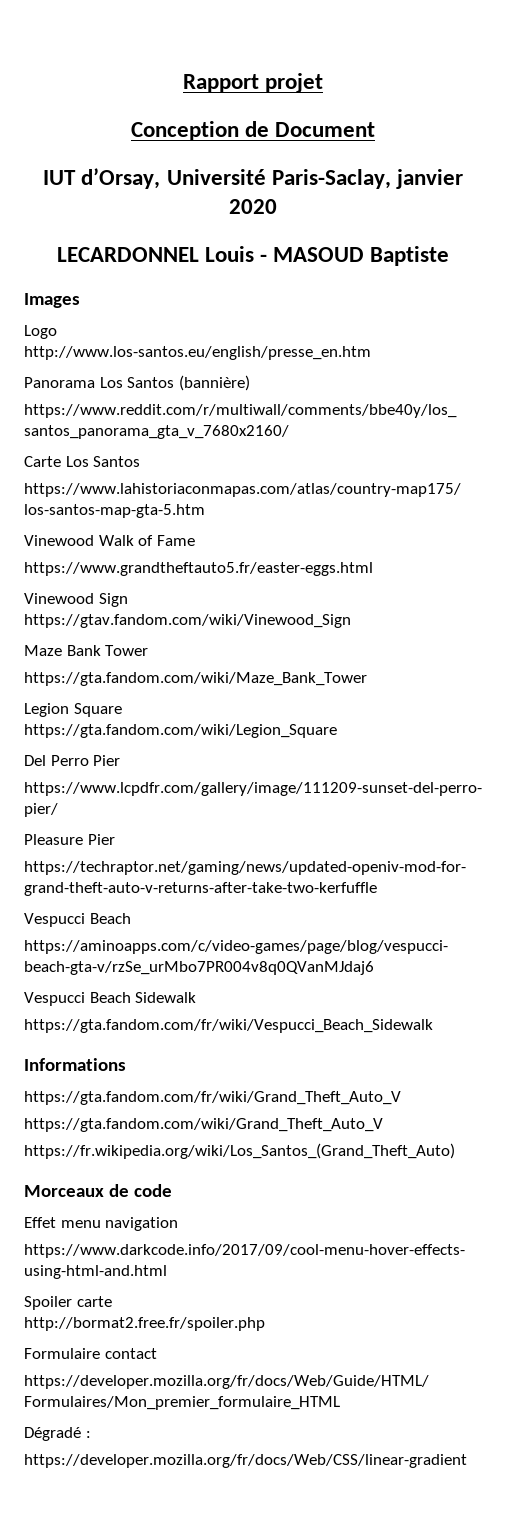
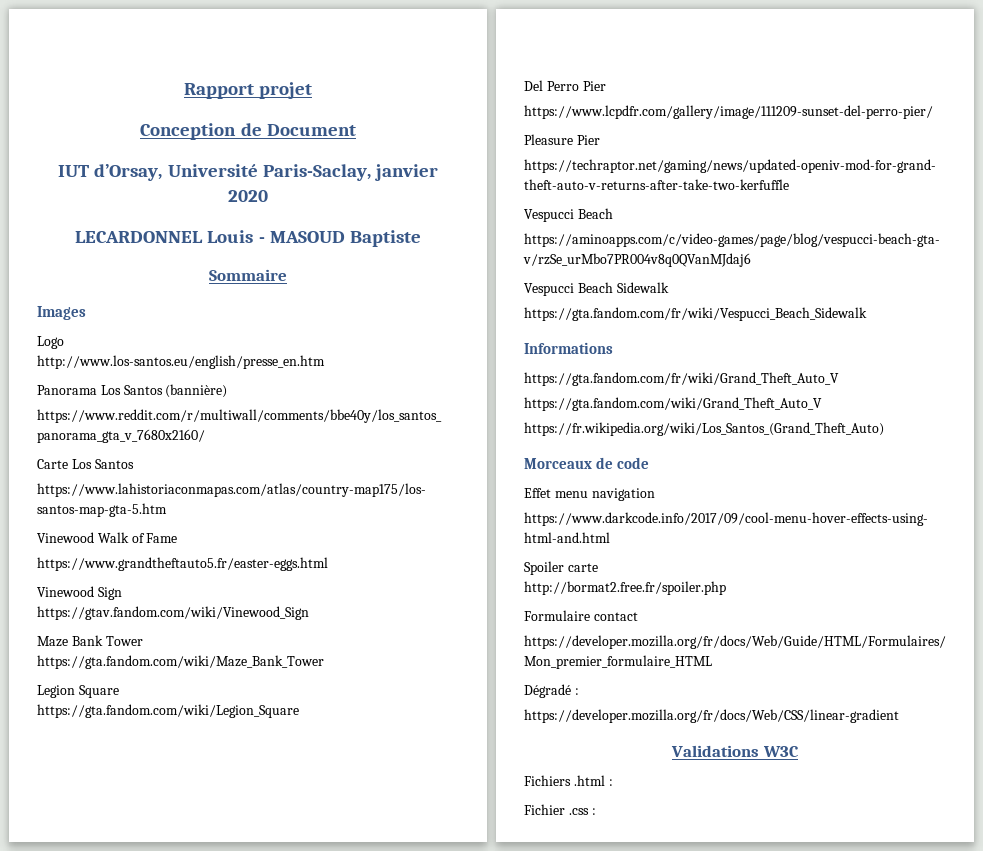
+ Sommaire
+ Validations W3C
+ Fichiers .html :
+ Fichier .css :

